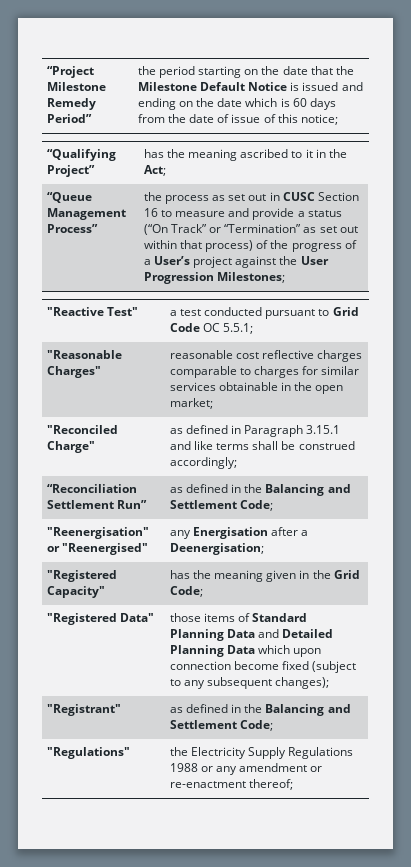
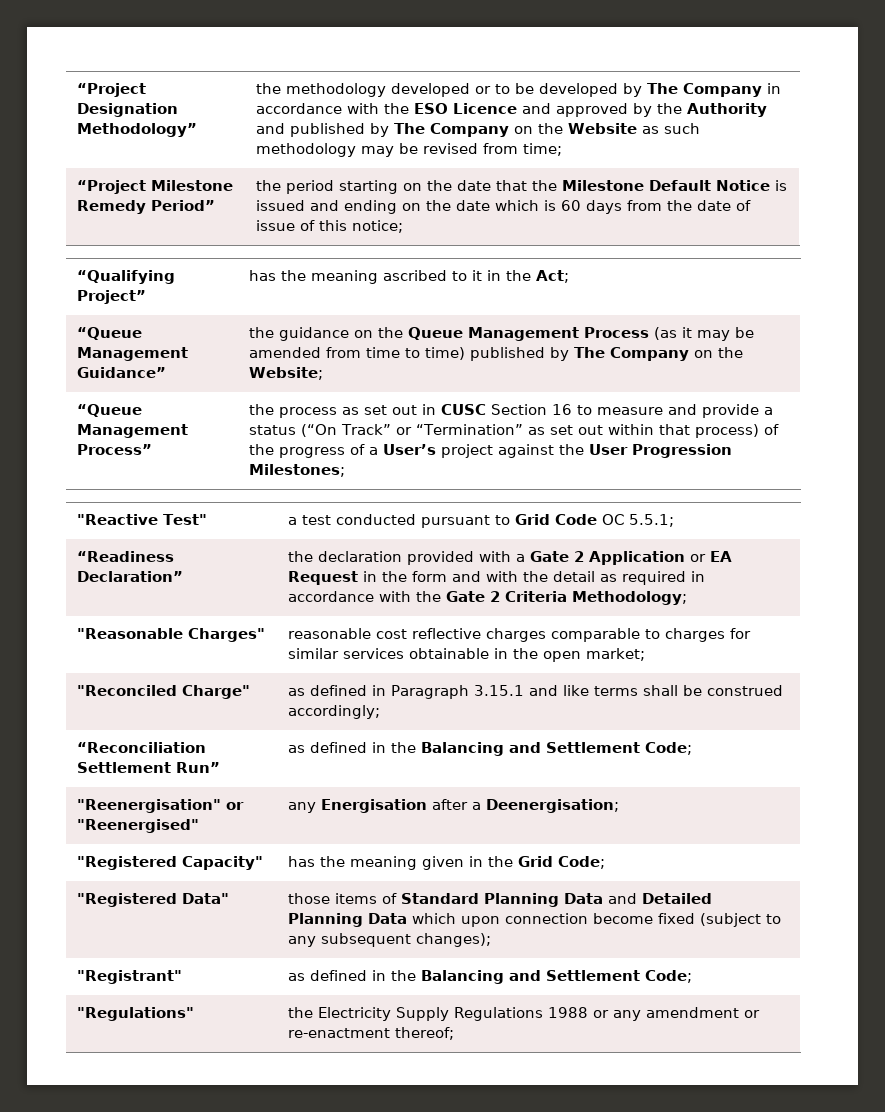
+ “Project Designation Methodology” | the methodology developed or to be developed by The Company in accordance with the ESO Licence and approved by the Authority and published by The Company on the Website as such methodology may be revised from time;
+ “Queue Management Guidance” | the guidance on the Queue Management Process (as it may be amended from time to time) published by The Company on the Website;
+ “Readiness Declaration” | the declaration provided with a Gate 2 Application or EA Request in the form and with the detail as required in accordance with the Gate 2 Criteria Methodology;

